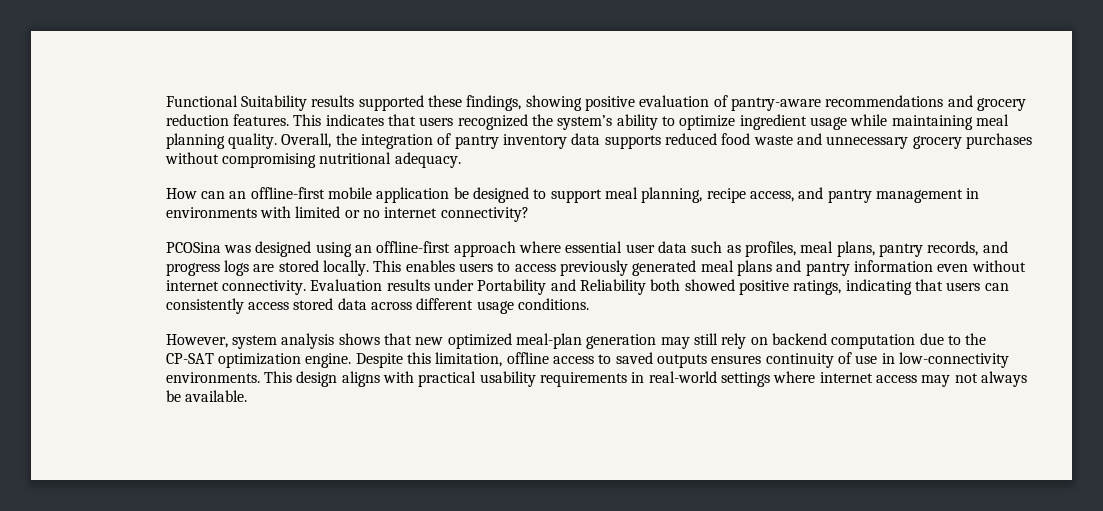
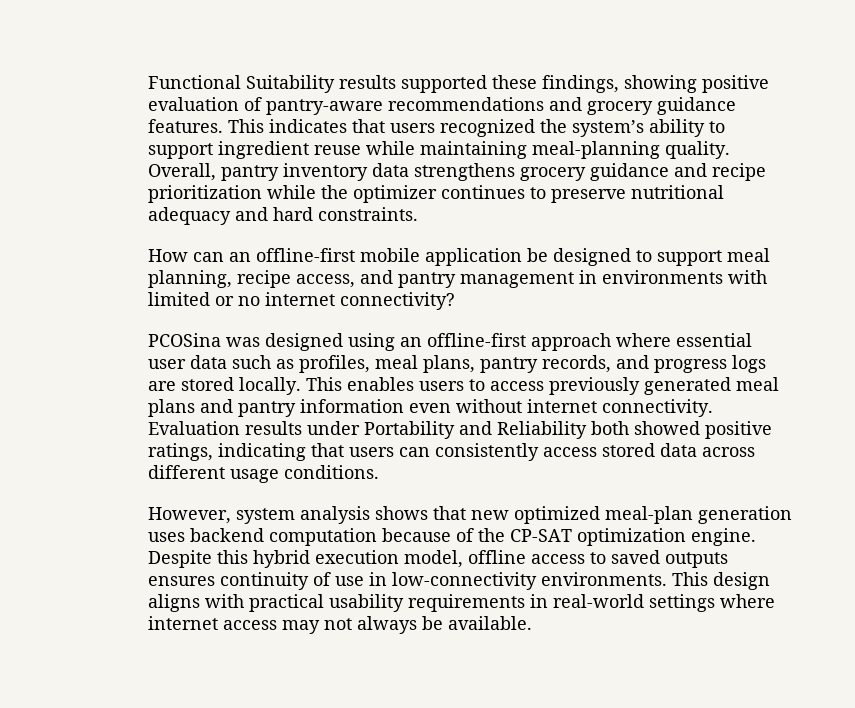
- Functional Suitability results supported these findings, showing positive evaluation of pantry-aware recommendations and grocery reduction features.
+ Functional Suitability results supported these findings, showing positive evaluation of pantry-aware recommendations and grocery guidance features.
- This indicates that users recognized the system’s ability to optimize ingredient usage while maintaining meal planning quality. Overall, the integration of pantry inventory data supports reduced food waste and unnecessary grocery purchases without compromising nutritional adequacy.
+ This indicates that users recognized the system’s ability to support ingredient reuse while maintaining meal-planning quality. Overall, pantry inventory data strengthens grocery guidance and recipe prioritization while the optimizer continues to preserve nutritional adequacy and hard constraints.
- However, system analysis shows that new optimized meal-plan generation may still rely on backend computation due to the CP-SAT optimization engine.
+ However, system analysis shows that new optimized meal-plan generation uses backend computation because of the CP-SAT optimization engine.
- Despite this limitation, offline access to saved outputs ensures continuity of use in low-connectivity environments.
+ Despite this hybrid execution model, offline access to saved outputs ensures continuity of use in low-connectivity environments.

